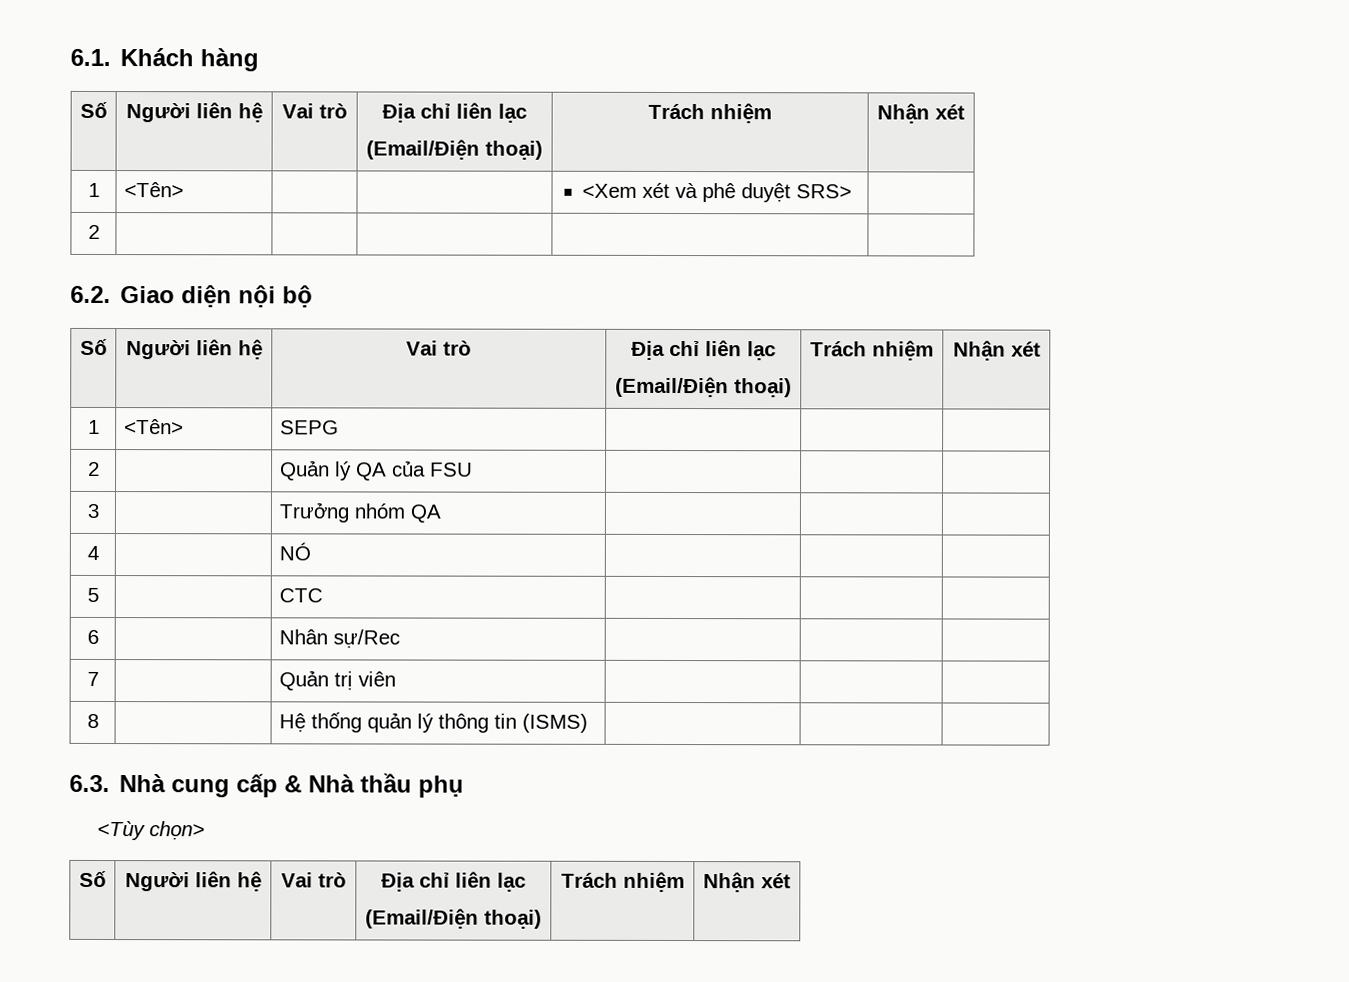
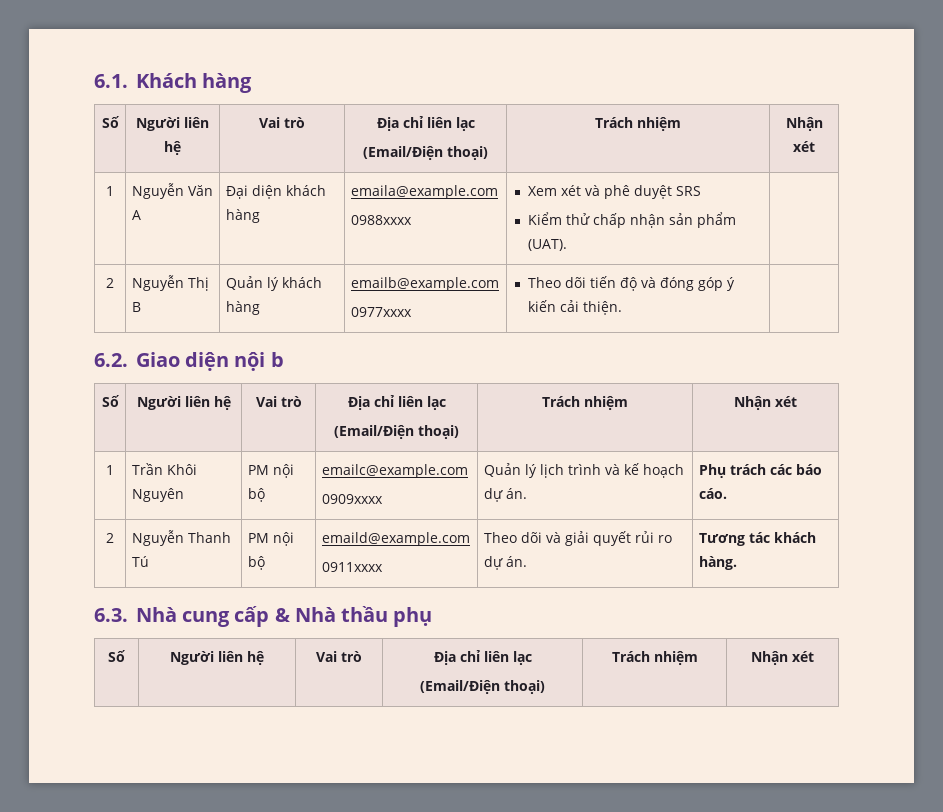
- 1 | <Tên> | | | <Xem xét và phê duyệt SRS> |
- 2 | | | | |
+ 1 | Nguyễn Văn A | Đại diện khách hàng | emaila@example.com
+ 0988xxxx | Xem xét và phê duyệt SRS
+ Kiểm thử chấp nhận sản phẩm (UAT). |
+ 2 | Nguyễn Thị B | Quản lý khách hàng | emailb@example.com
+ 0977xxxx | Theo dõi tiến độ và đóng góp ý kiến cải thiện. |
- 6.2. Giao diện nội bộ
+ 6.2. Giao diện nội b
- 1 | <Tên> | SEPG | | |
- 2 | | Quản lý QA của FSU | | |
- 3 | | Trưởng nhóm QA | | |
- 4 | | NÓ | | |
- 5 | | CTC | | |
- 6 | | Nhân sự/Rec | | |
- 7 | | Quản trị viên | | |
- 8 | | Hệ thống quản lý thông tin (ISMS) | | |
+ 1 | Trần Khôi Nguyên | PM nội bộ | emailc@example.com
+ 0909xxxx | Quản lý lịch trình và kế hoạch dự án. | Phụ trách các báo cáo.
+ 2 | Nguyễn Thanh Tú | PM nội bộ | emaild@example.com
+ 0911xxxx | Theo dõi và giải quyết rủi ro dự án. | Tương tác khách hàng.
- <Tùy chọn>

